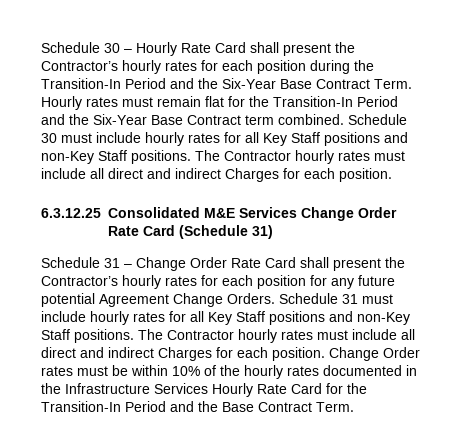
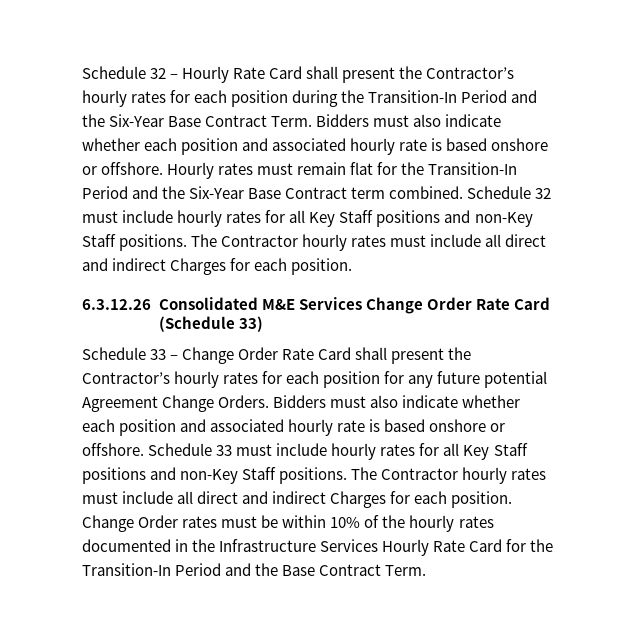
- Schedule 30 – Hourly Rate Card shall present the Contractor’s hourly rates for each position during the Transition-In Period and the Six-Year Base Contract Term.
+ Schedule 32 – Hourly Rate Card shall present the Contractor’s hourly rates for each position during the Transition-In Period and the Six-Year Base Contract Term. Bidders must also indicate whether each position and associated hourly rate is based onshore or offshore.
- Schedule 30 must include hourly rates for all Key Staff positions and non-Key Staff positions.
+ Schedule 32 must include hourly rates for all Key Staff positions and non-Key Staff positions.
- 6.3.12.25 Consolidated M&E Services Change Order Rate Card (Schedule 31)
- Schedule 31 – Change Order Rate Card shall present the Contractor’s hourly rates for each position for any future potential Agreement Change Orders.
+ 6.3.12.26 Consolidated M&E Services Change Order Rate Card (Schedule 33)
+ Schedule 33 – Change Order Rate Card shall present the Contractor’s hourly rates for each position for any future potential Agreement Change Orders.
- Schedule 31 must include hourly rates for all Key Staff positions and non-Key Staff positions.
+ Bidders must also indicate whether each position and associated hourly rate is based onshore or offshore. Schedule 33 must include hourly rates for all Key Staff positions and non-Key Staff positions.

